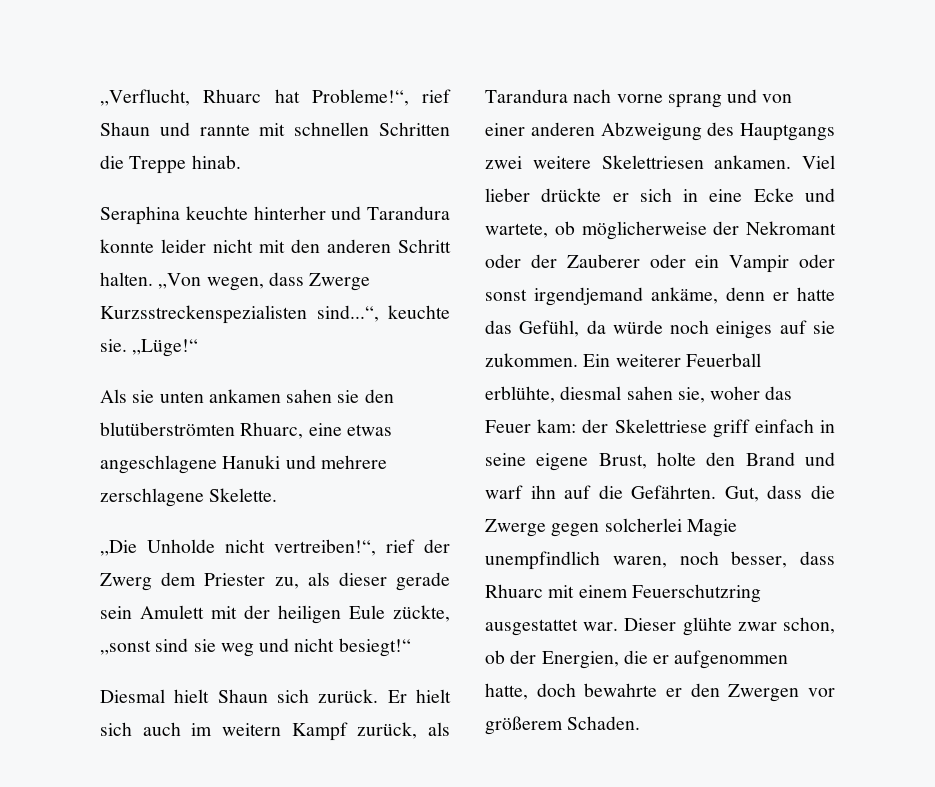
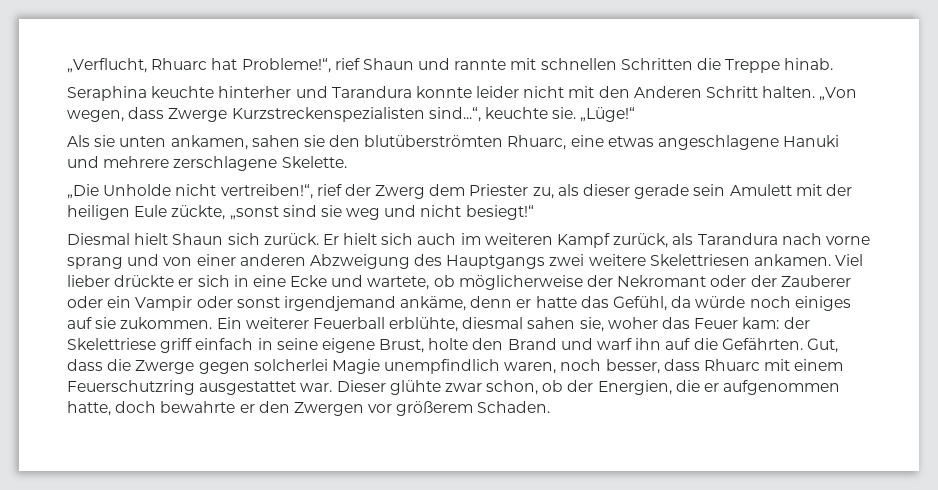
- Seraphina keuchte hinterher und Tarandura konnte leider nicht mit den anderen Schritt halten.
+ Seraphina keuchte hinterher und Tarandura konnte leider nicht mit den Anderen Schritt halten.
- „Von wegen, dass Zwerge Kurzsstreckenspezialisten sind...“, keuchte sie.
+ „Von wegen, dass Zwerge Kurzstreckenspezialisten sind...“, keuchte sie.
- Als sie unten ankamen sahen sie den blutüberströmten Rhuarc, eine etwas angeschlagene Hanuki und mehrere zerschlagene Skelette.
+ Als sie unten ankamen, sahen sie den blutüberströmten Rhuarc, eine etwas angeschlagene Hanuki und mehrere zerschlagene Skelette.
- Er hielt sich auch im weitern Kampf zurück, als Tarandura nach vorne sprang und von einer anderen Abzweigung des Hauptgangs zwei weitere Skelettriesen ankamen.
+ Er hielt sich auch im weiteren Kampf zurück, als Tarandura nach vorne sprang und von einer anderen Abzweigung des Hauptgangs zwei weitere Skelettriesen ankamen.

